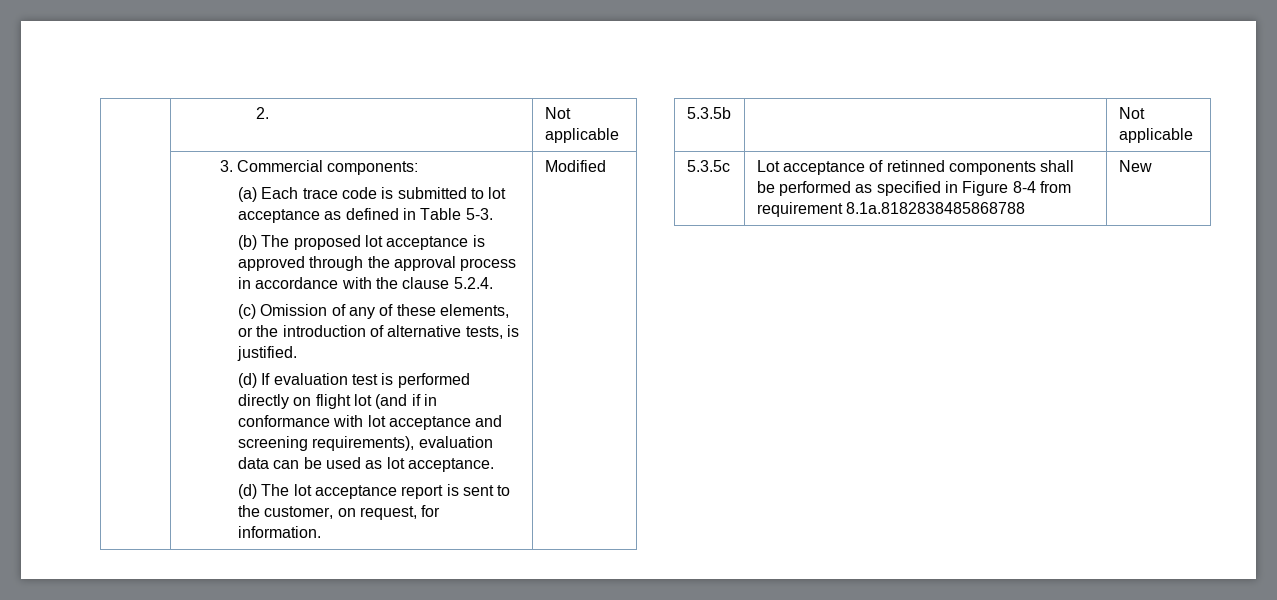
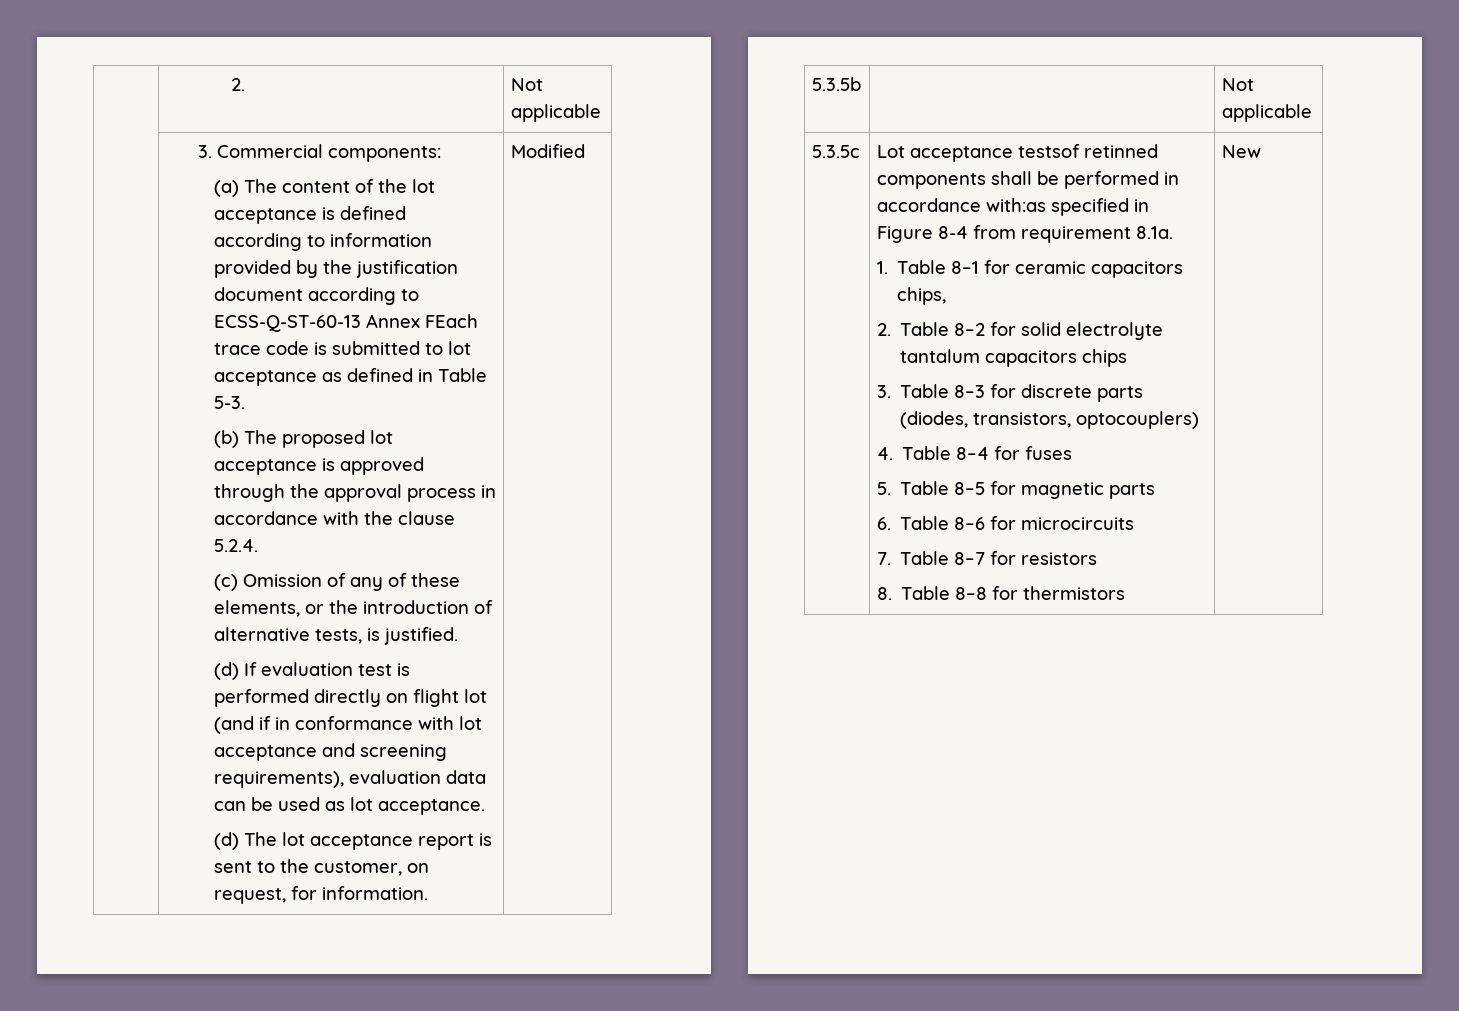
- (a) Each trace code is submitted to lot acceptance as defined in Table 5-3.
+ (a) The content of the lot acceptance is defined according to information provided by the justification document according to ECSS-Q-ST-60-13 Annex FEach trace code is submitted to lot acceptance as defined in Table 5-3.
- Lot acceptance of retinned components shall be performed as specified in Figure 8-4 from requirement 8.1a.8182838485868788
+ Lot acceptance testsof retinned components shall be performed in accordance with:as specified in Figure 8-4 from requirement 8.1a.
+ 1. Table 8–1 for ceramic capacitors chips,
+ 2. Table 8–2 for solid electrolyte tantalum capacitors chips
+ 3. Table 8–3 for discrete parts (diodes, transistors, optocouplers)
+ 4. Table 8–4 for fuses
+ 5. Table 8–5 for magnetic parts
+ 6. Table 8–6 for microcircuits
+ 7. Table 8–7 for resistors
+ 8. Table 8–8 for thermistors

